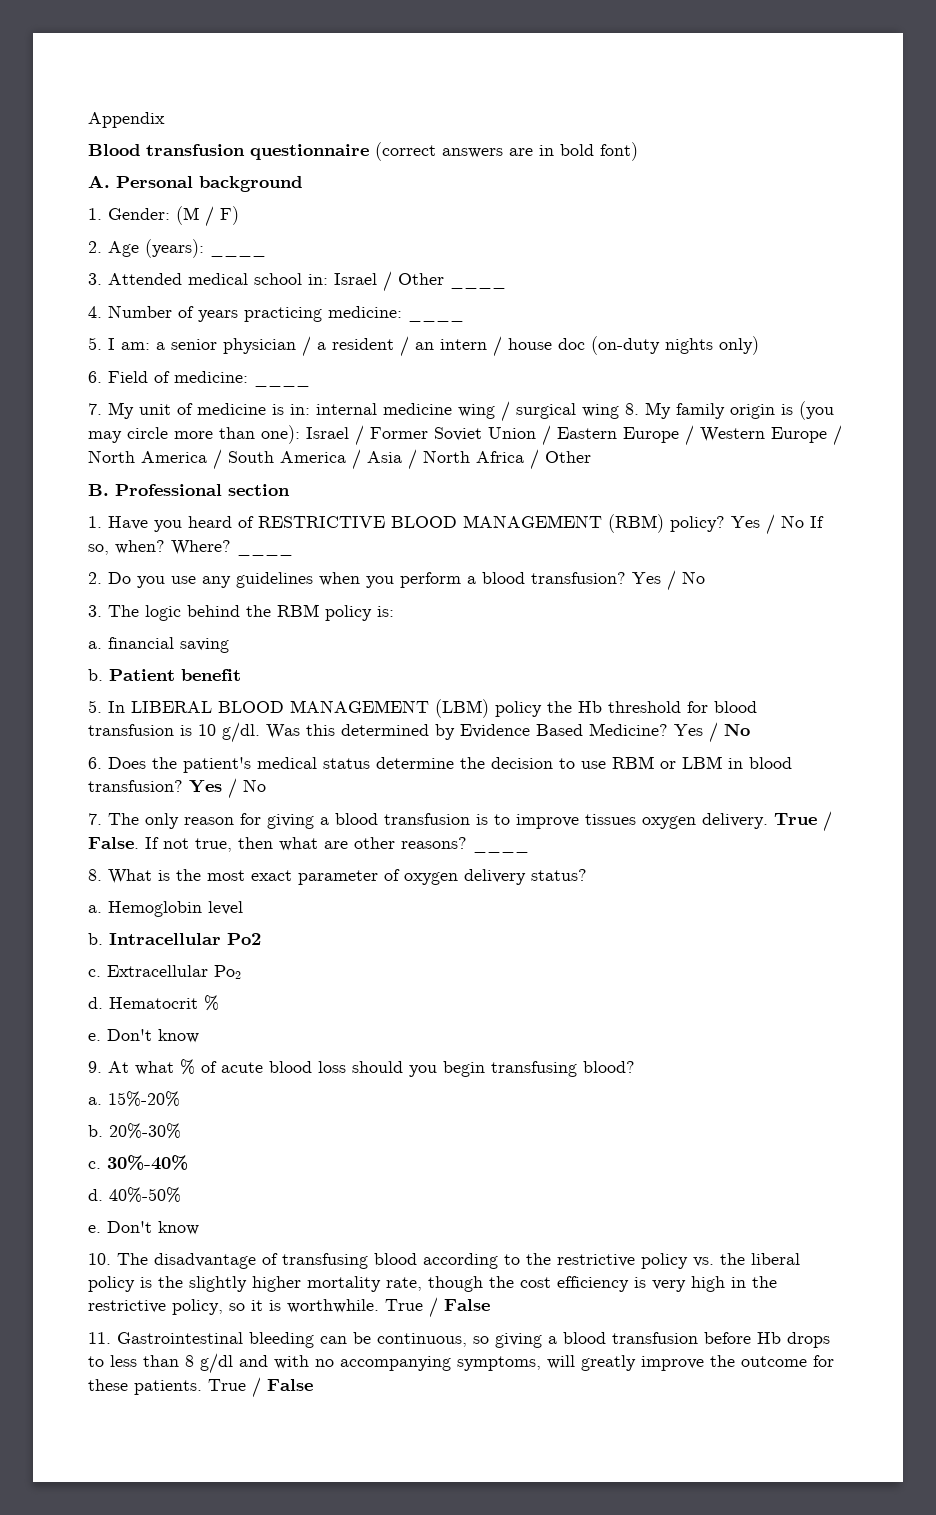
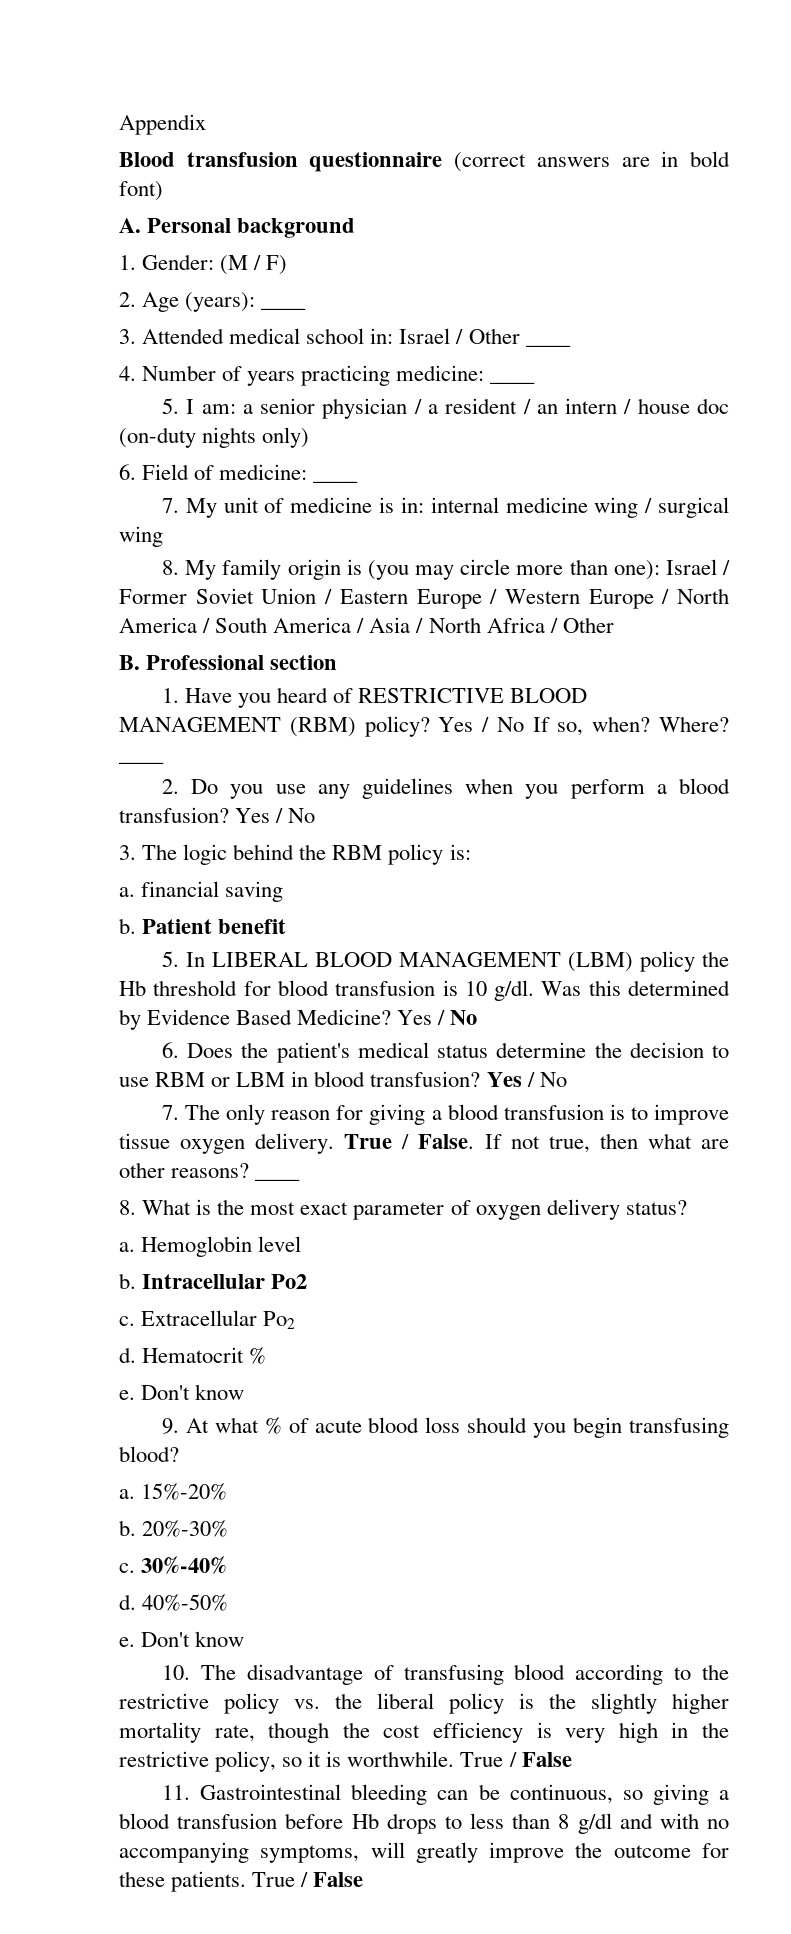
- 7. My unit of medicine is in: internal medicine wing / surgical wing 8. My family origin is (you may circle more than one): Israel / Former Soviet Union / Eastern Europe / Western Europe / North America / South America / Asia / North Africa / Other
+ 7. My unit of medicine is in: internal medicine wing / surgical wing
+ 8. My family origin is (you may circle more than one): Israel / Former Soviet Union / Eastern Europe / Western Europe / North America / South America / Asia / North Africa / Other
- 7. The only reason for giving a blood transfusion is to improve tissues oxygen delivery.
+ 7. The only reason for giving a blood transfusion is to improve tissue oxygen delivery.

